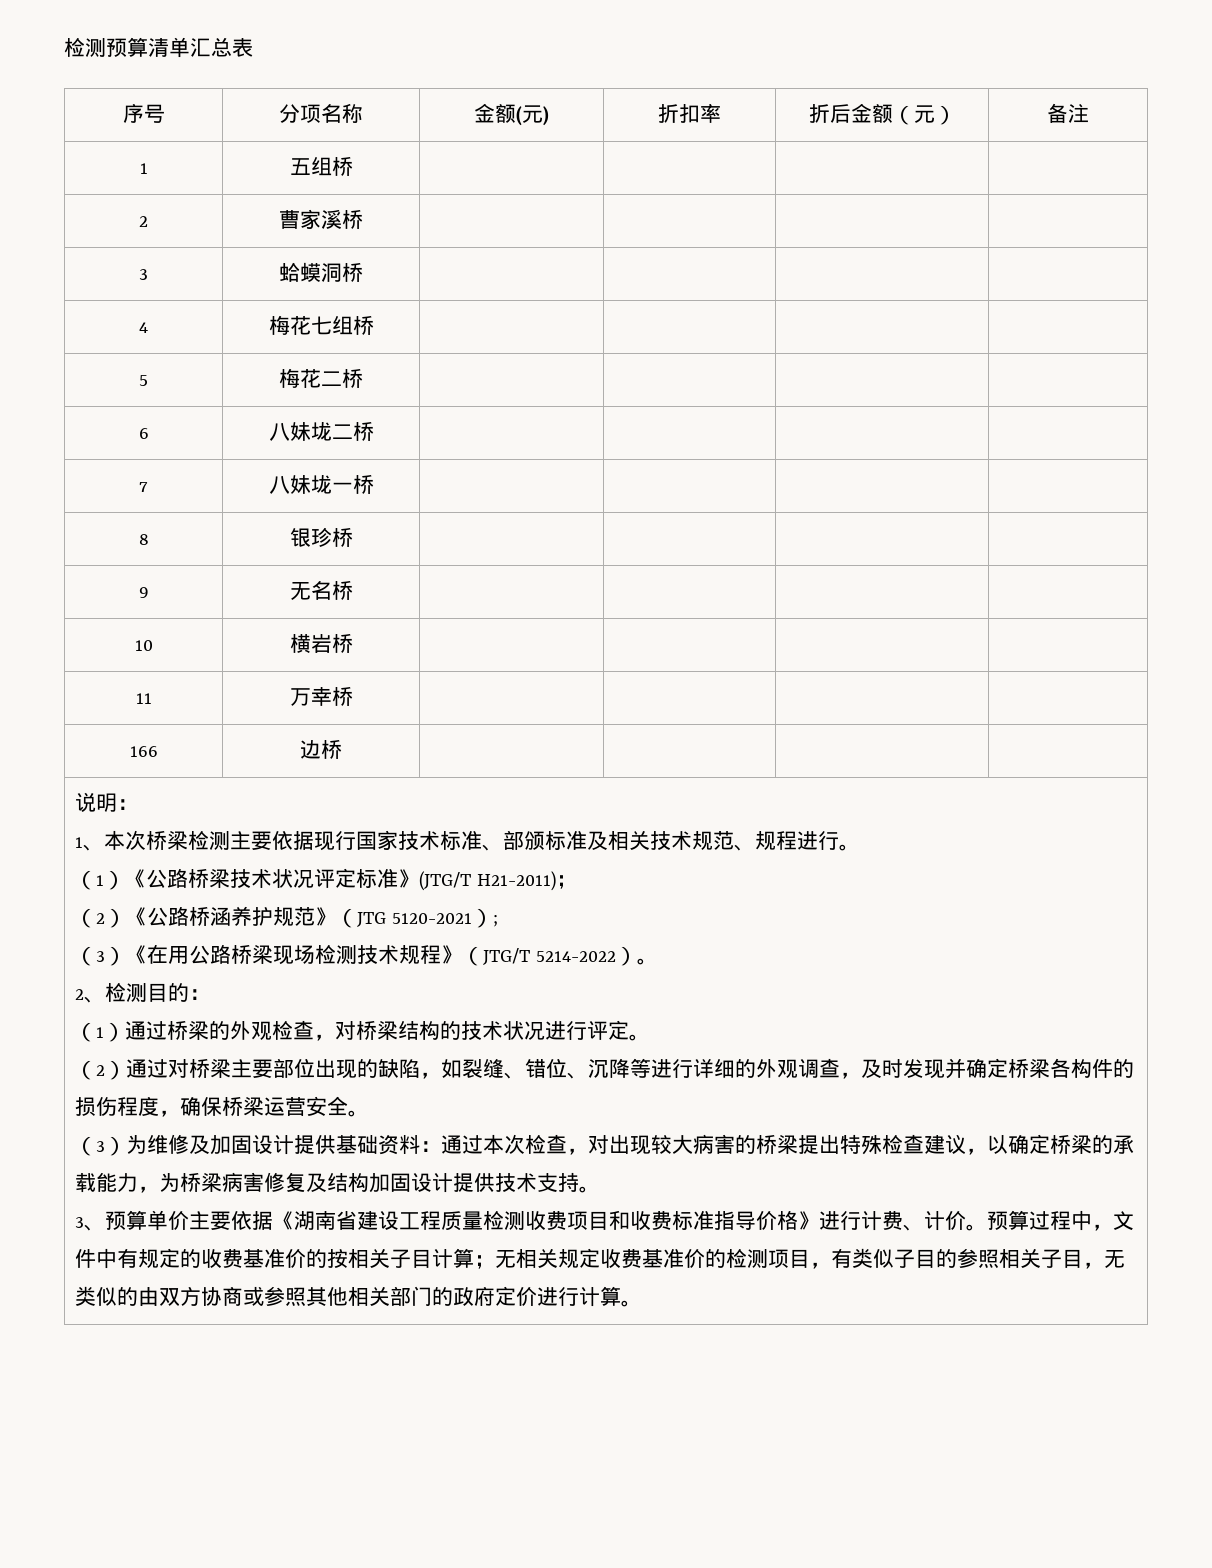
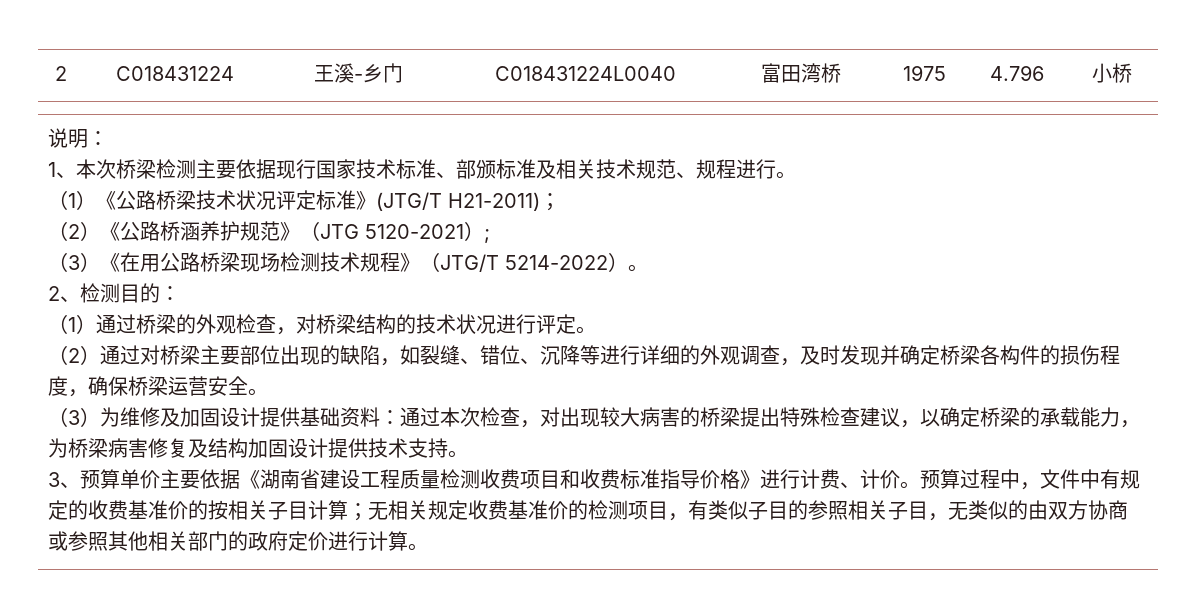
- 检测预算清单汇总表
- 序号 | 分项名称 | 金额(元) | 折扣率 | 折后金额（元） | 备注
- 1 | 五组桥 | | | |
- 2 | 曹家溪桥 | | | |
- 3 | 蛤蟆洞桥 | | | |
- 4 | 梅花七组桥 | | | |
- 5 | 梅花二桥 | | | |
- 6 | 八妹垅二桥 | | | |
- 7 | 八妹垅一桥 | | | |
- 8 | 银珍桥 | | | |
- 9 | 无名桥 | | | |
- 10 | 横岩桥 | | | |
- 11 | 万幸桥 | | | |
- 166 | 边桥 | | | |
+ 2 | C018431224 | 王溪-乡门 | C018431224L0040 | 富田湾桥 | 1975 | 4.796 | 小桥

